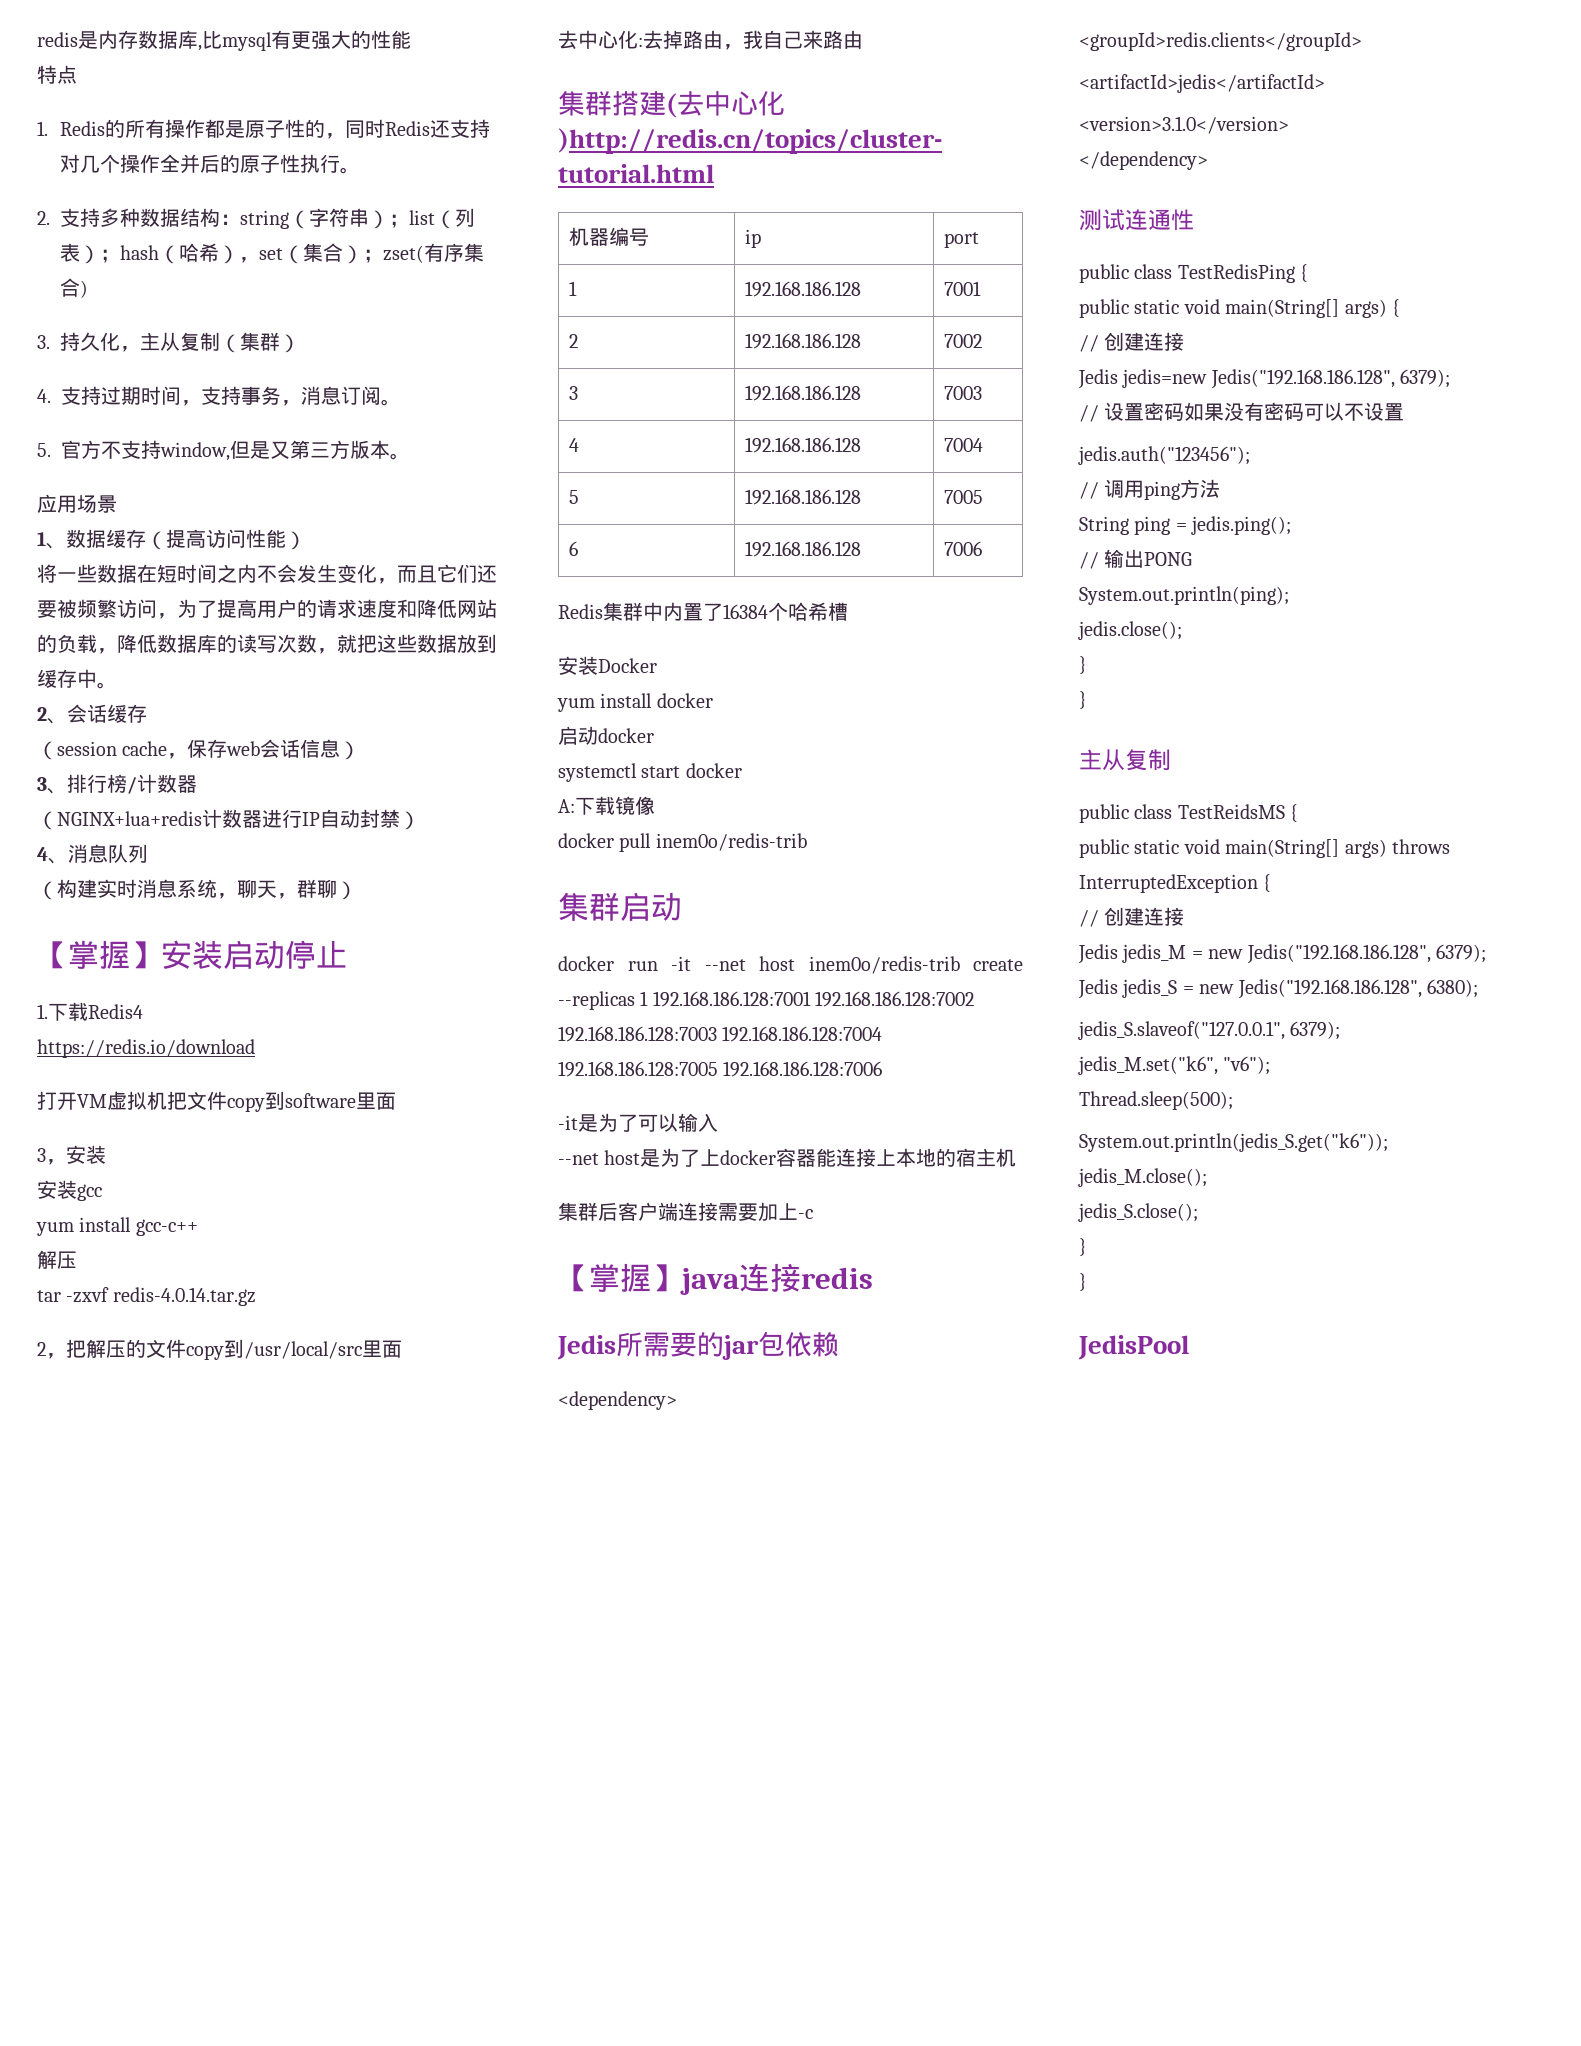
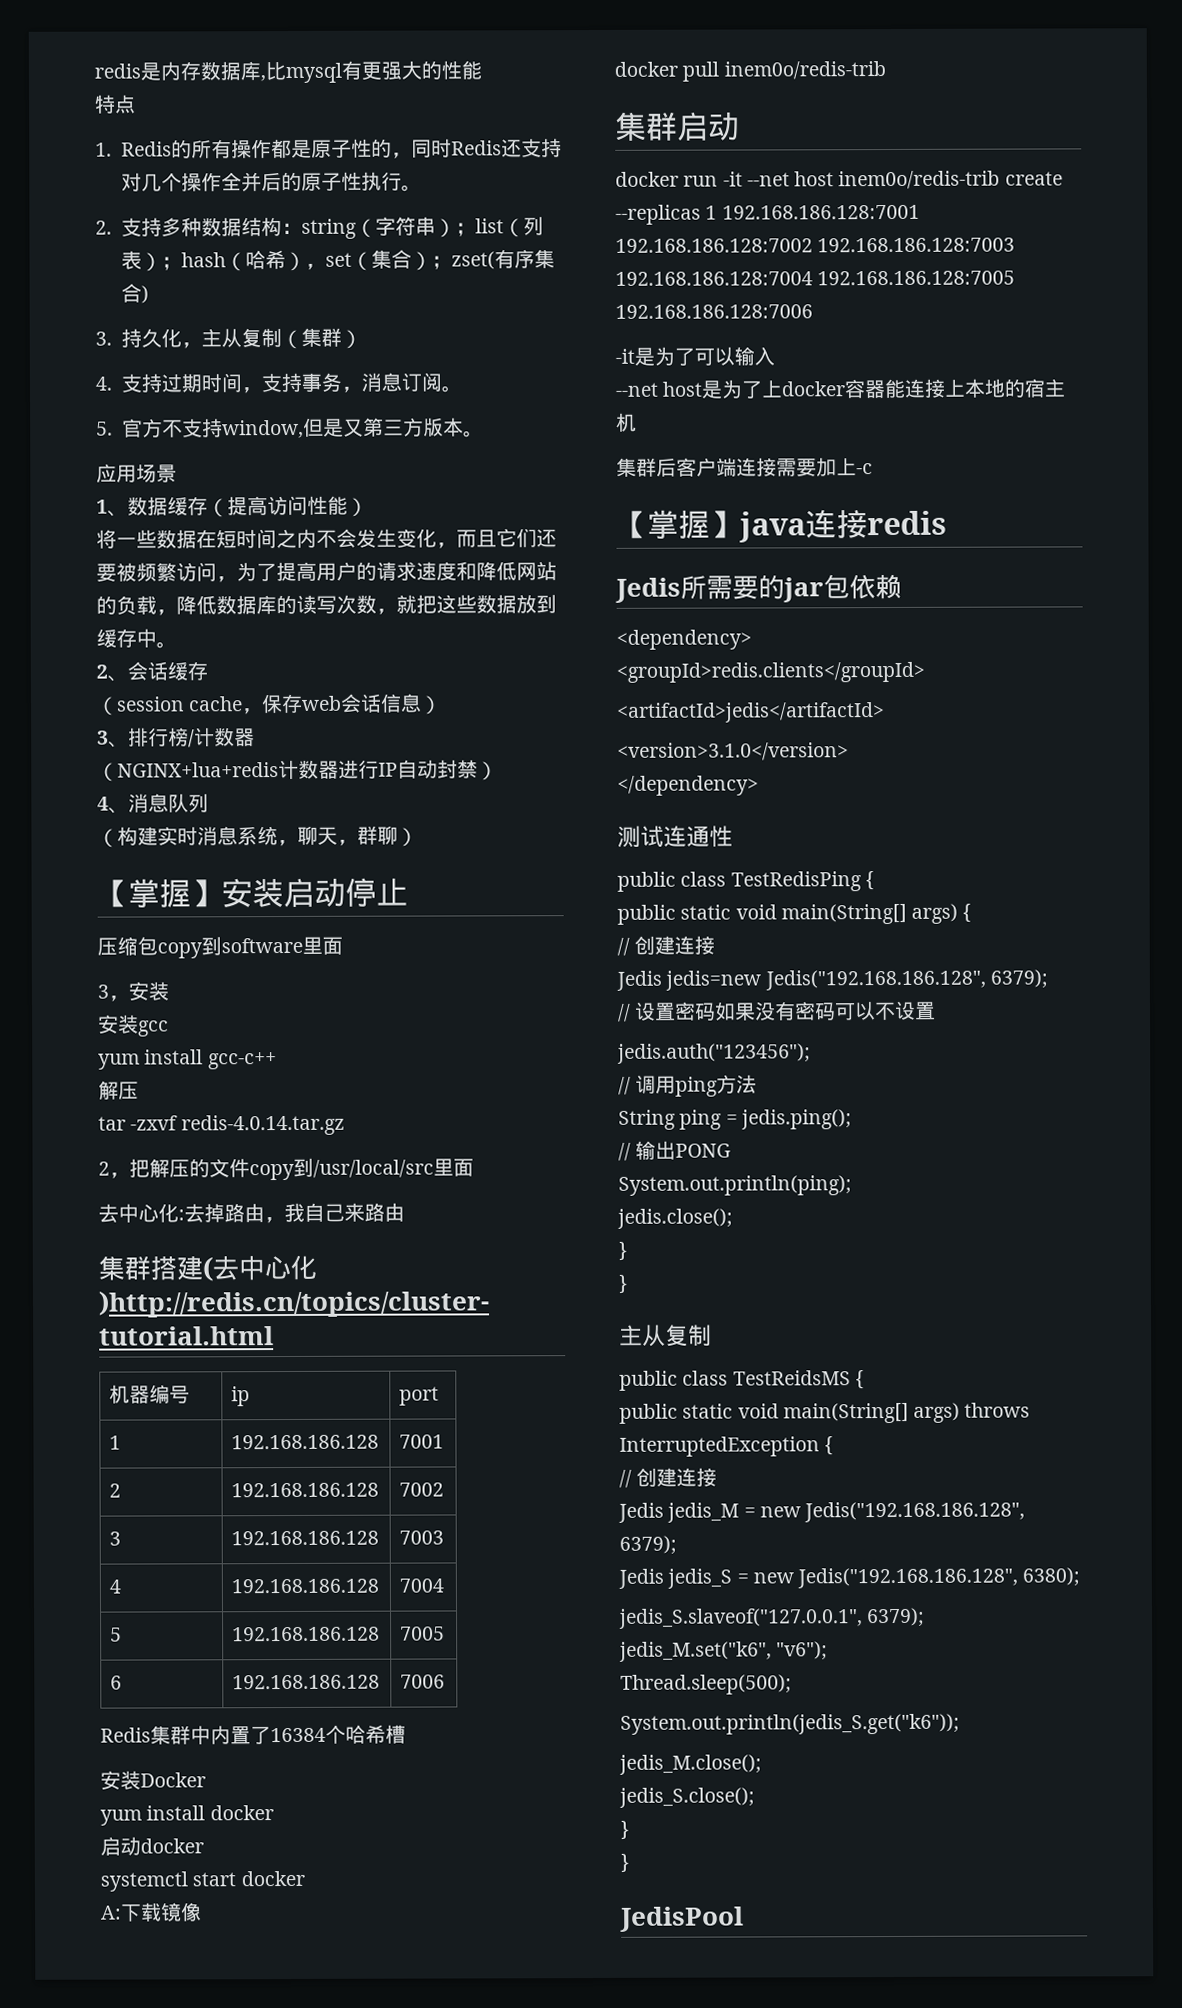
- 1.下载Redis4
- https://redis.io/download
- 打开VM虚拟机把文件copy到software里面
+ 压缩包copy到software里面

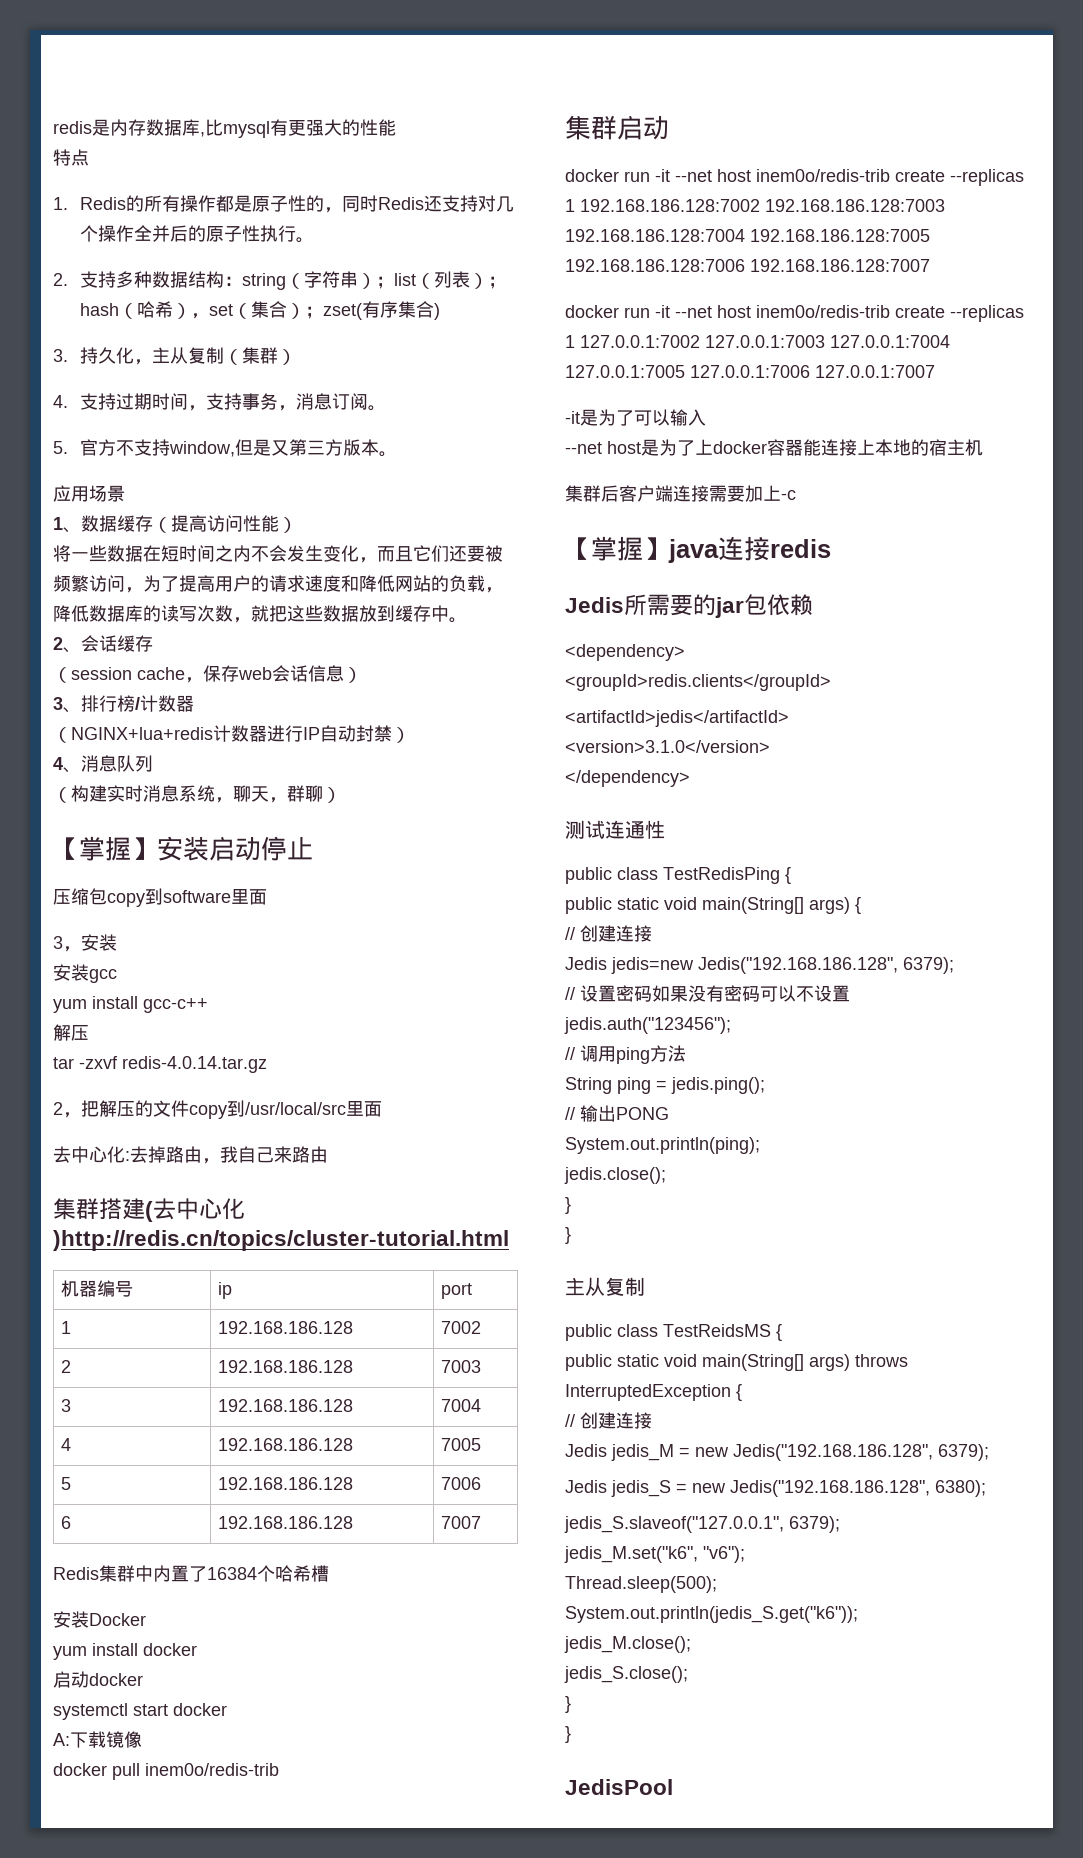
- 1 | 192.168.186.128 | 7001
+ 1 | 192.168.186.128 | 7002
- 2 | 192.168.186.128 | 7002
+ 2 | 192.168.186.128 | 7003
- 3 | 192.168.186.128 | 7003
+ 3 | 192.168.186.128 | 7004
- 4 | 192.168.186.128 | 7004
+ 4 | 192.168.186.128 | 7005
- 5 | 192.168.186.128 | 7005
+ 5 | 192.168.186.128 | 7006
- 6 | 192.168.186.128 | 7006
+ 6 | 192.168.186.128 | 7007
- docker run -it --net host inem0o/redis-trib create --replicas 1 192.168.186.128:7001 192.168.186.128:7002 192.168.186.128:7003 192.168.186.128:7004 192.168.186.128:7005 192.168.186.128:7006
+ docker run -it --net host inem0o/redis-trib create --replicas 1 192.168.186.128:7002 192.168.186.128:7003 192.168.186.128:7004 192.168.186.128:7005 192.168.186.128:7006 192.168.186.128:7007
+ docker run -it --net host inem0o/redis-trib create --replicas 1 127.0.0.1:7002 127.0.0.1:7003 127.0.0.1:7004 127.0.0.1:7005 127.0.0.1:7006 127.0.0.1:7007

